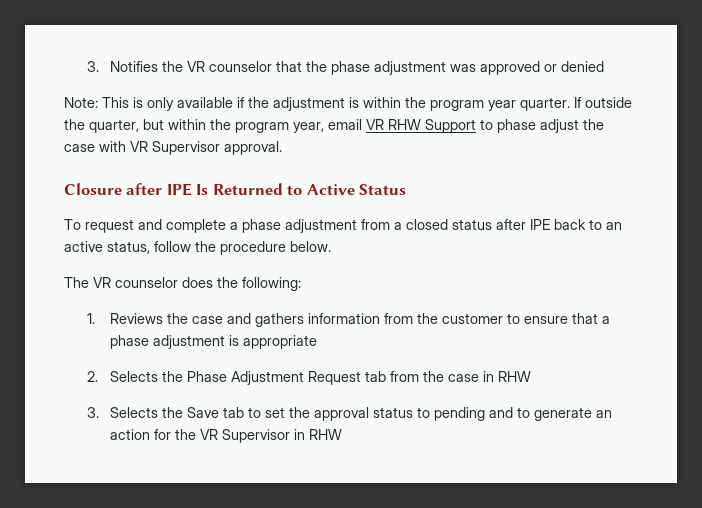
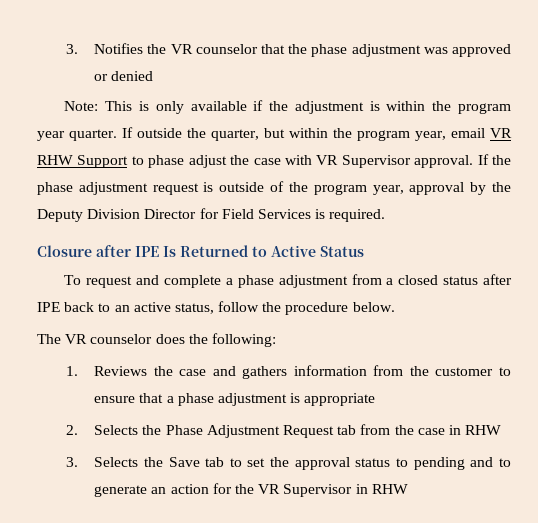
+ If the phase adjustment request is outside of the program year, approval by the Deputy Division Director for Field Services is required.

